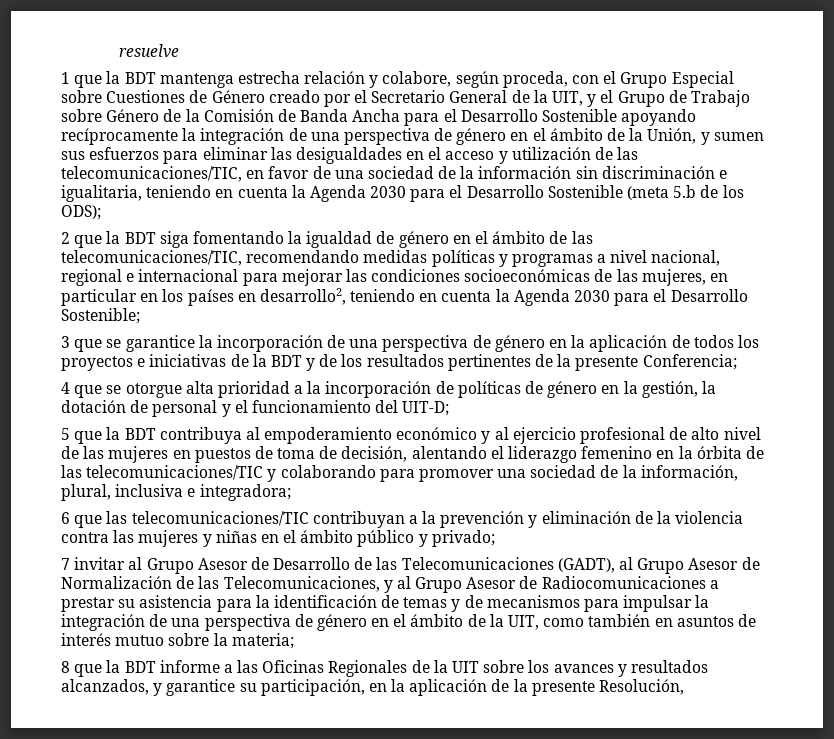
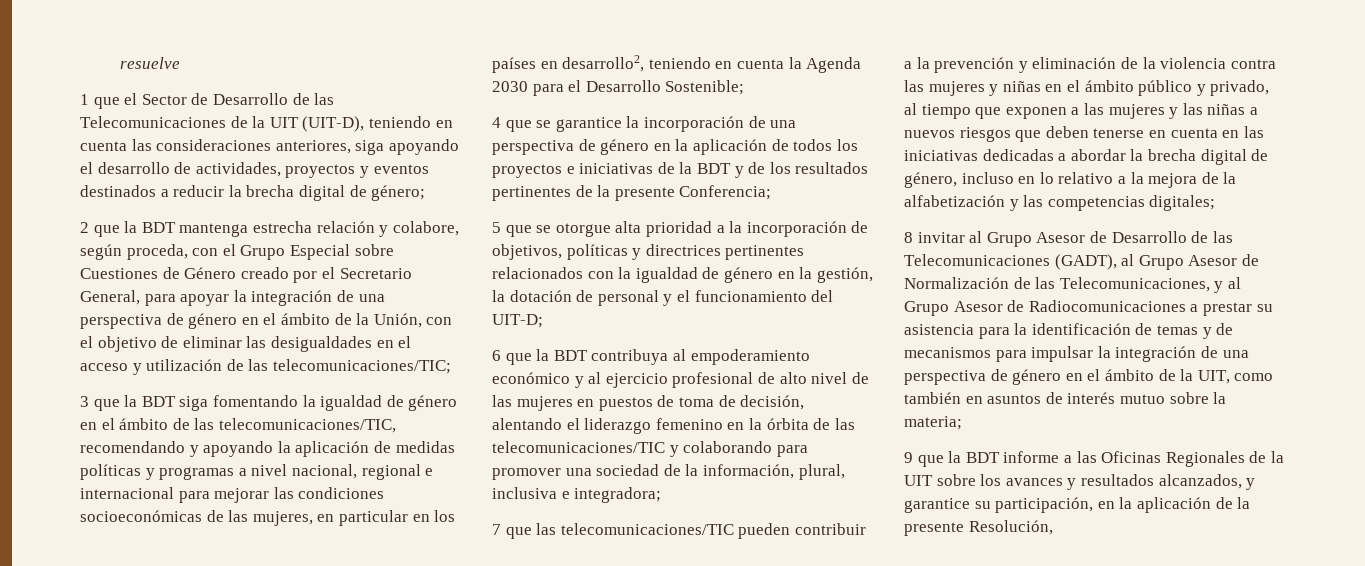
- 1 que la BDT mantenga estrecha relación y colabore, según proceda, con el Grupo Especial sobre Cuestiones de Género creado por el Secretario General de la UIT, y el Grupo de Trabajo sobre Género de la Comisión de Banda Ancha para el Desarrollo Sostenible apoyando recíprocamente la integración de una perspectiva de género en el ámbito de la Unión, y sumen sus esfuerzos para eliminar las desigualdades en el acceso y utilización de las telecomunicaciones/TIC, en favor de una sociedad de la información sin discriminación e igualitaria, teniendo en cuenta la Agenda 2030 para el Desarrollo Sostenible (meta 5.b de los ODS);
- 2 que la BDT siga fomentando la igualdad de género en el ámbito de las telecomunicaciones/TIC, recomendando medidas políticas y programas a nivel nacional, regional e internacional para mejorar las condiciones socioeconómicas de las mujeres, en particular en los países en desarrollo2, teniendo en cuenta la Agenda 2030 para el Desarrollo Sostenible;
+ 1 que el Sector de Desarrollo de las Telecomunicaciones de la UIT (UIT-D), teniendo en cuenta las consideraciones anteriores, siga apoyando el desarrollo de actividades, proyectos y eventos destinados a reducir la brecha digital de género;
+ 2 que la BDT mantenga estrecha relación y colabore, según proceda, con el Grupo Especial sobre Cuestiones de Género creado por el Secretario General, para apoyar la integración de una perspectiva de género en el ámbito de la Unión, con el objetivo de eliminar las desigualdades en el acceso y utilización de las telecomunicaciones/TIC;
+ 3 que la BDT siga fomentando la igualdad de género en el ámbito de las telecomunicaciones/TIC, recomendando y apoyando la aplicación de medidas políticas y programas a nivel nacional, regional e internacional para mejorar las condiciones socioeconómicas de las mujeres, en particular en los países en desarrollo2, teniendo en cuenta la Agenda 2030 para el Desarrollo Sostenible;
- 3 que se garantice la incorporación de una perspectiva de género en la aplicación de todos los proyectos e iniciativas de la BDT y de los resultados pertinentes de la presente Conferencia;
+ 4 que se garantice la incorporación de una perspectiva de género en la aplicación de todos los proyectos e iniciativas de la BDT y de los resultados pertinentes de la presente Conferencia;
- 4 que se otorgue alta prioridad a la incorporación de políticas de género en la gestión, la dotación de personal y el funcionamiento del UIT-D;
+ 5 que se otorgue alta prioridad a la incorporación de objetivos, políticas y directrices pertinentes relacionados con la igualdad de género en la gestión, la dotación de personal y el funcionamiento del UIT-D;
- 5 que la BDT contribuya al empoderamiento económico y al ejercicio profesional de alto nivel de las mujeres en puestos de toma de decisión, alentando el liderazgo femenino en la órbita de las telecomunicaciones/TIC y colaborando para promover una sociedad de la información, plural, inclusiva e integradora;
+ 6 que la BDT contribuya al empoderamiento económico y al ejercicio profesional de alto nivel de las mujeres en puestos de toma de decisión, alentando el liderazgo femenino en la órbita de las telecomunicaciones/TIC y colaborando para promover una sociedad de la información, plural, inclusiva e integradora;
- 6 que las telecomunicaciones/TIC contribuyan a la prevención y eliminación de la violencia contra las mujeres y niñas en el ámbito público y privado;
- 7 invitar al Grupo Asesor de Desarrollo de las Telecomunicaciones (GADT), al Grupo Asesor de Normalización de las Telecomunicaciones, y al Grupo Asesor de Radiocomunicaciones a prestar su asistencia para la identificación de temas y de mecanismos para impulsar la integración de una perspectiva de género en el ámbito de la UIT, como también en asuntos de interés mutuo sobre la materia;
+ 7 que las telecomunicaciones/TIC pueden contribuir a la prevención y eliminación de la violencia contra las mujeres y niñas en el ámbito público y privado, al tiempo que exponen a las mujeres y las niñas a nuevos riesgos que deben tenerse en cuenta en las iniciativas dedicadas a abordar la brecha digital de género, incluso en lo relativo a la mejora de la alfabetización y las competencias digitales;
+ 8 invitar al Grupo Asesor de Desarrollo de las Telecomunicaciones (GADT), al Grupo Asesor de Normalización de las Telecomunicaciones, y al Grupo Asesor de Radiocomunicaciones a prestar su asistencia para la identificación de temas y de mecanismos para impulsar la integración de una perspectiva de género en el ámbito de la UIT, como también en asuntos de interés mutuo sobre la materia;
- 8 que la BDT informe a las Oficinas Regionales de la UIT sobre los avances y resultados alcanzados, y garantice su participación, en la aplicación de la presente Resolución,
+ 9 que la BDT informe a las Oficinas Regionales de la UIT sobre los avances y resultados alcanzados, y garantice su participación, en la aplicación de la presente Resolución,

